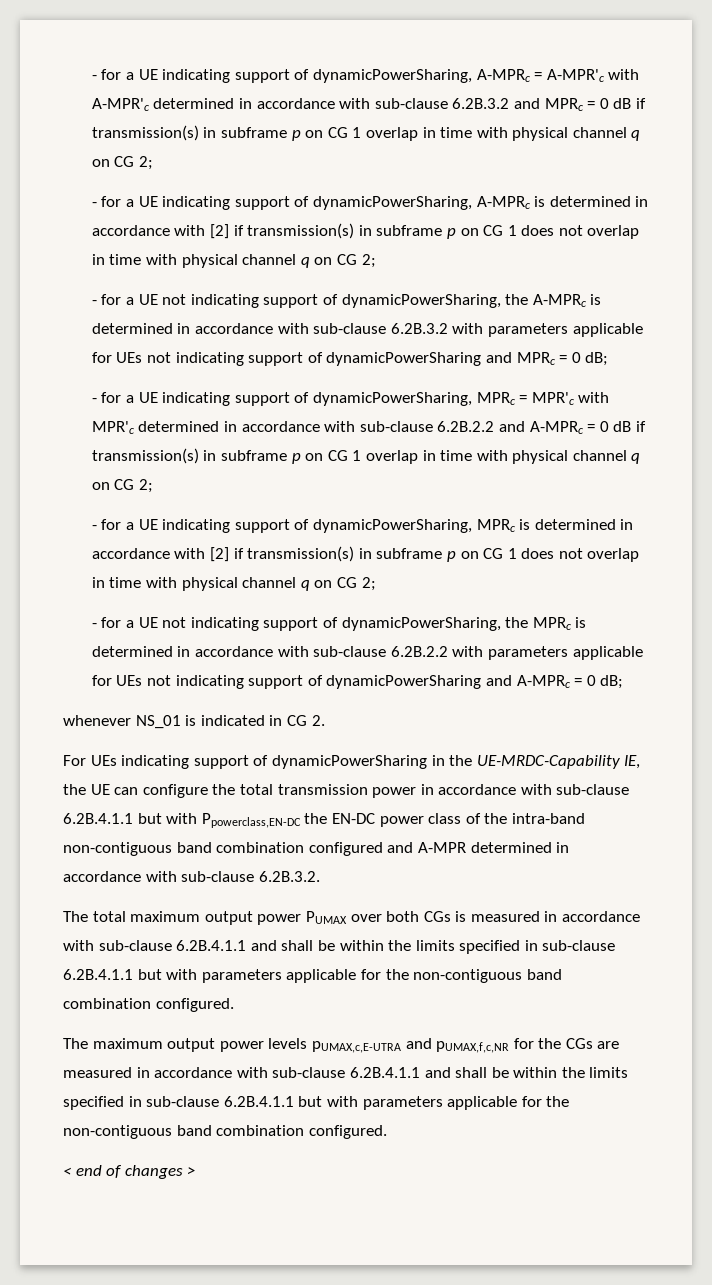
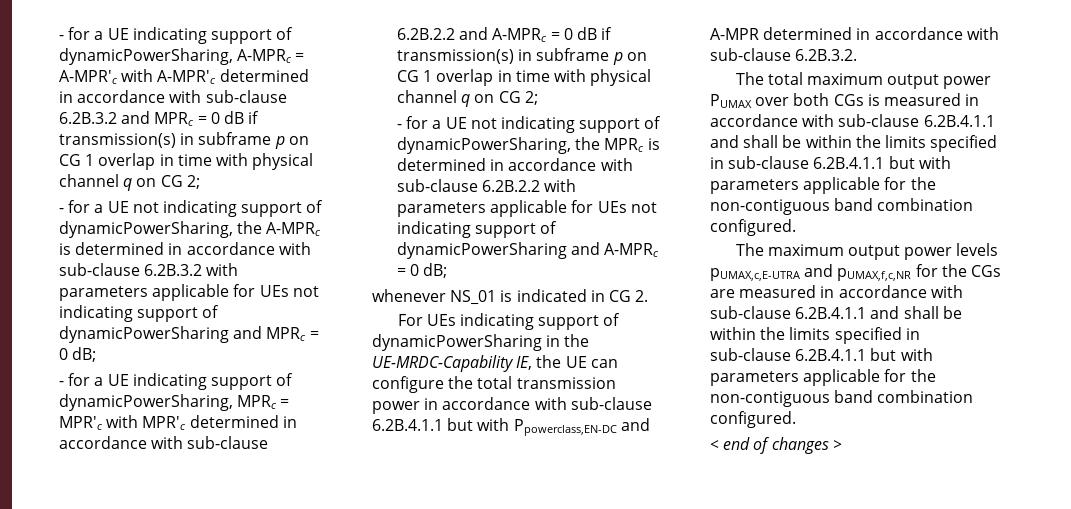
- - for a UE indicating support of dynamicPowerSharing, A-MPRc is determined in accordance with [2] if transmission(s) in subframe p on CG 1 does not overlap in time with physical channel q on CG 2;
- - for a UE indicating support of dynamicPowerSharing, MPRc is determined in accordance with [2] if transmission(s) in subframe p on CG 1 does not overlap in time with physical channel q on CG 2;
- For UEs indicating support of dynamicPowerSharing in the UE-MRDC-Capability IE, the UE can configure the total transmission power in accordance with sub-clause 6.2B.4.1.1 but with Ppowerclass,EN-DC the EN-DC power class of the intra-band non-contiguous band combination configured and A-MPR determined in accordance with sub-clause 6.2B.3.2.
+ For UEs indicating support of dynamicPowerSharing in the UE-MRDC-Capability IE, the UE can configure the total transmission power in accordance with sub-clause 6.2B.4.1.1 but with Ppowerclass,EN-DC and A-MPR determined in accordance with sub-clause 6.2B.3.2.

